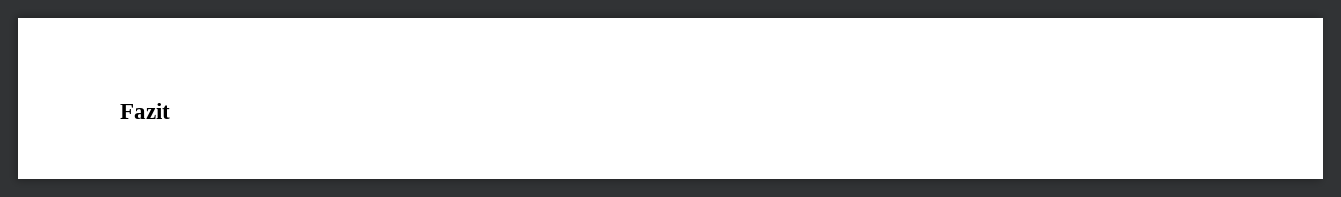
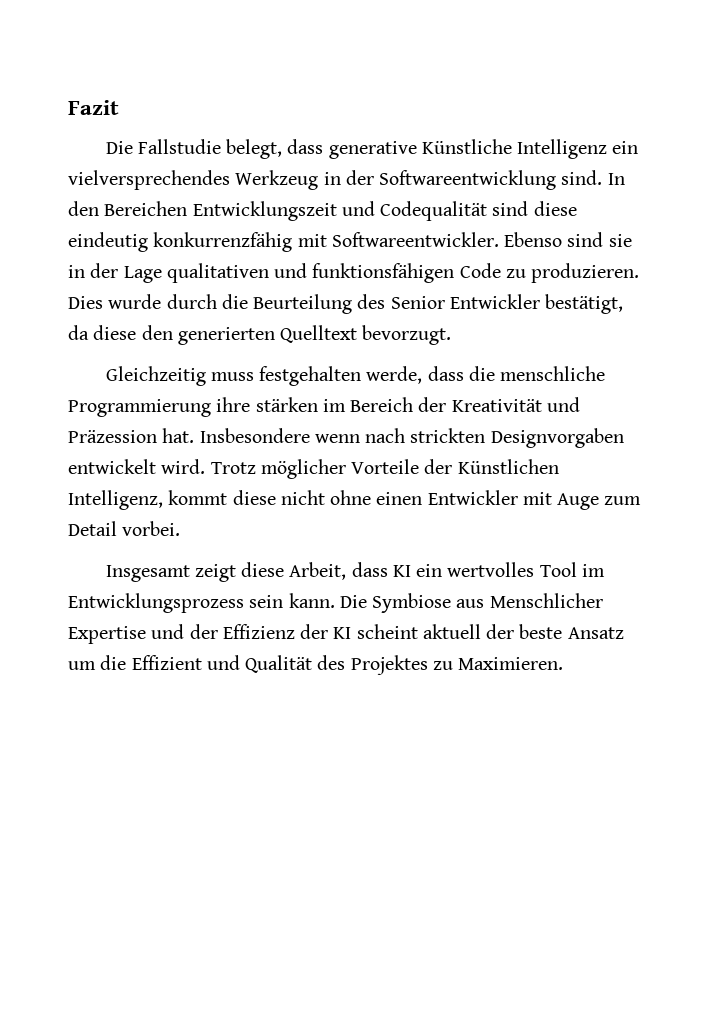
+ Die Fallstudie belegt, dass generative Künstliche Intelligenz ein vielversprechendes Werkzeug in der Softwareentwicklung sind. In den Bereichen Entwicklungszeit und Codequalität sind diese eindeutig konkurrenzfähig mit Softwareentwickler. Ebenso sind sie in der Lage qualitativen und funktionsfähigen Code zu produzieren. Dies wurde durch die Beurteilung des Senior Entwickler bestätigt, da diese den generierten Quelltext bevorzugt.
+ Gleichzeitig muss festgehalten werde, dass die menschliche Programmierung ihre stärken im Bereich der Kreativität und Präzession hat. Insbesondere wenn nach strickten Designvorgaben entwickelt wird. Trotz möglicher Vorteile der Künstlichen Intelligenz, kommt diese nicht ohne einen Entwickler mit Auge zum Detail vorbei.
+ Insgesamt zeigt diese Arbeit, dass KI ein wertvolles Tool im Entwicklungsprozess sein kann. Die Symbiose aus Menschlicher Expertise und der Effizienz der KI scheint aktuell der beste Ansatz um die Effizient und Qualität des Projektes zu Maximieren.

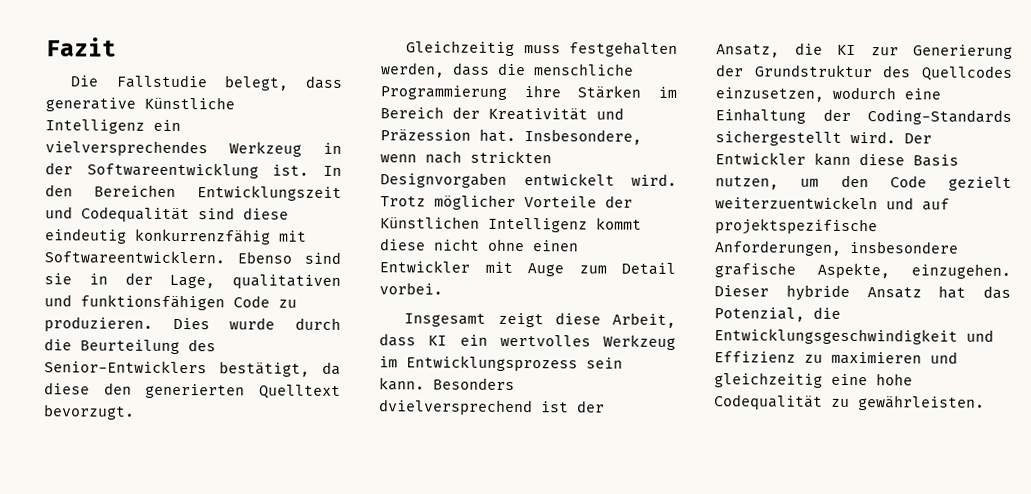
- Die Fallstudie belegt, dass generative Künstliche Intelligenz ein vielversprechendes Werkzeug in der Softwareentwicklung sind.
+ Die Fallstudie belegt, dass generative Künstliche Intelligenz ein vielversprechendes Werkzeug in der Softwareentwicklung ist.
- In den Bereichen Entwicklungszeit und Codequalität sind diese eindeutig konkurrenzfähig mit Softwareentwickler.
+ In den Bereichen Entwicklungszeit und Codequalität sind diese eindeutig konkurrenzfähig mit Softwareentwicklern.
- Ebenso sind sie in der Lage qualitativen und funktionsfähigen Code zu produzieren.
+ Ebenso sind sie in der Lage, qualitativen und funktionsfähigen Code zu produzieren.
- Dies wurde durch die Beurteilung des Senior Entwickler bestätigt, da diese den generierten Quelltext bevorzugt.
+ Dies wurde durch die Beurteilung des Senior-Entwicklers bestätigt, da diese den generierten Quelltext bevorzugt.
- Gleichzeitig muss festgehalten werde, dass die menschliche Programmierung ihre stärken im Bereich der Kreativität und Präzession hat.
+ Gleichzeitig muss festgehalten werden, dass die menschliche Programmierung ihre Stärken im Bereich der Kreativität und Präzession hat.
- Insbesondere wenn nach strickten Designvorgaben entwickelt wird.
+ Insbesondere, wenn nach strickten Designvorgaben entwickelt wird.
- Trotz möglicher Vorteile der Künstlichen Intelligenz, kommt diese nicht ohne einen Entwickler mit Auge zum Detail vorbei.
+ Trotz möglicher Vorteile der Künstlichen Intelligenz kommt diese nicht ohne einen Entwickler mit Auge zum Detail vorbei.
- Insgesamt zeigt diese Arbeit, dass KI ein wertvolles Tool im Entwicklungsprozess sein kann.
+ Insgesamt zeigt diese Arbeit, dass KI ein wertvolles Werkzeug im Entwicklungsprozess sein kann.
- Die Symbiose aus Menschlicher Expertise und der Effizienz der KI scheint aktuell der beste Ansatz um die Effizient und Qualität des Projektes zu Maximieren.
+ Besonders dvielversprechend ist der Ansatz, die KI zur Generierung der Grundstruktur des Quellcodes einzusetzen, wodurch eine Einhaltung der Coding-Standards sichergestellt wird. Der Entwickler kann diese Basis nutzen, um den Code gezielt weiterzuentwickeln und auf projektspezifische Anforderungen, insbesondere grafische Aspekte, einzugehen. Dieser hybride Ansatz hat das Potenzial, die Entwicklungsgeschwindigkeit und Effizienz zu maximieren und gleichzeitig eine hohe Codequalität zu gewährleisten.

